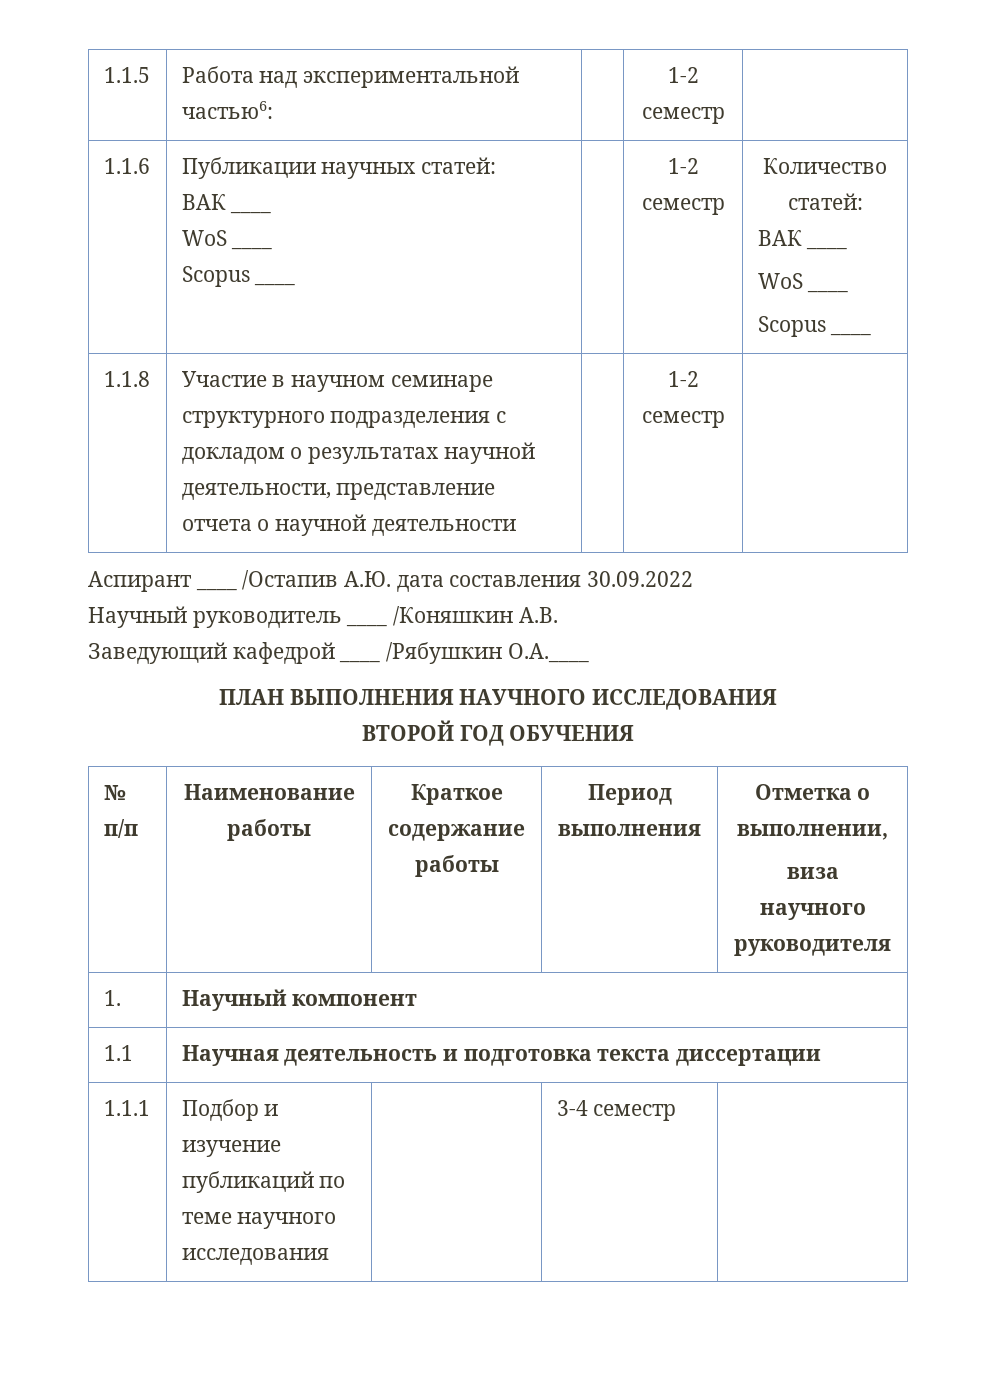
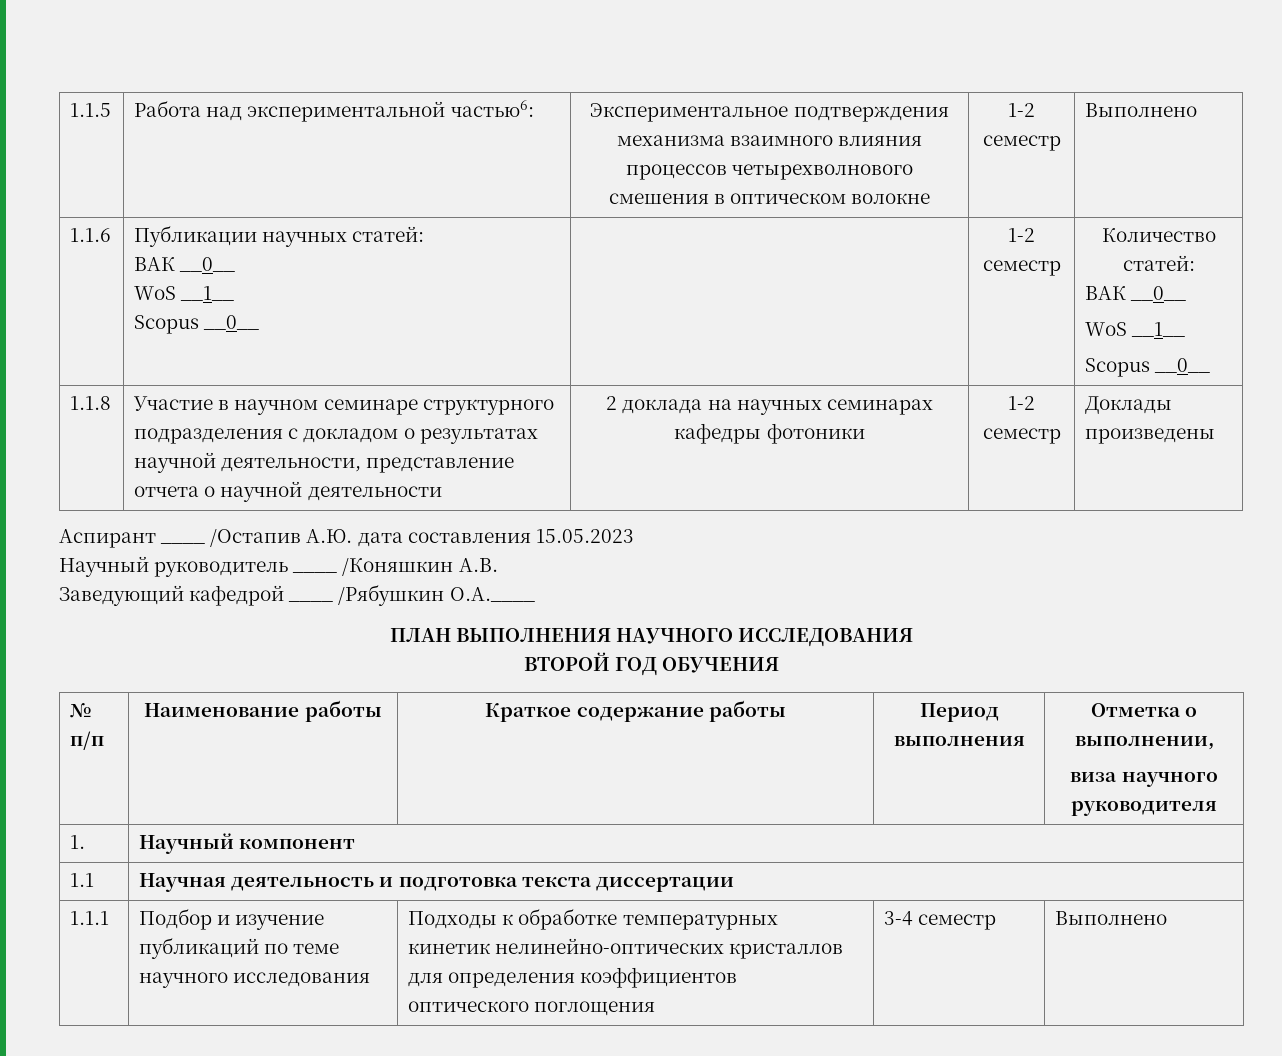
- 1.1.5 | Работа над экспериментальной частью6: | | 1-2 семестр |
+ 1.1.5 | Работа над экспериментальной частью6: | Экспериментальное подтверждения механизма взаимного влияния процессов четырехволнового смешения в оптическом волокне | 1-2 семестр | Выполнено
  1.1.6 | Публикации научных статей:
- ВАК ____
- WoS ____
- Scopus ____ | | 1-2 семестр | Количество статей:
- ВАК ____
- WoS ____
- Scopus ____
+ ВАК __0__
+ WoS __1__
+ Scopus __0__ | | 1-2 семестр | Количество статей:
+ ВАК __0__
+ WoS __1__
+ Scopus __0__
- 1.1.8 | Участие в научном семинаре структурного подразделения с докладом о результатах научной деятельности, представление отчета о научной деятельности | | 1-2 семестр |
+ 1.1.8 | Участие в научном семинаре структурного подразделения с докладом о результатах научной деятельности, представление отчета о научной деятельности | 2 доклада на научных семинарах кафедры фотоники | 1-2 семестр | Доклады произведены
- Аспирант ____ /Остапив А.Ю. дата составления 30.09.2022
+ Аспирант ____ /Остапив А.Ю. дата составления 15.05.2023
- 1.1.1 | Подбор и изучение публикаций по теме научного исследования | | 3-4 семестр |
+ 1.1.1 | Подбор и изучение публикаций по теме научного исследования | Подходы к обработке температурных кинетик нелинейно-оптических кристаллов для определения коэффициентов оптического поглощения | 3-4 семестр | Выполнено

